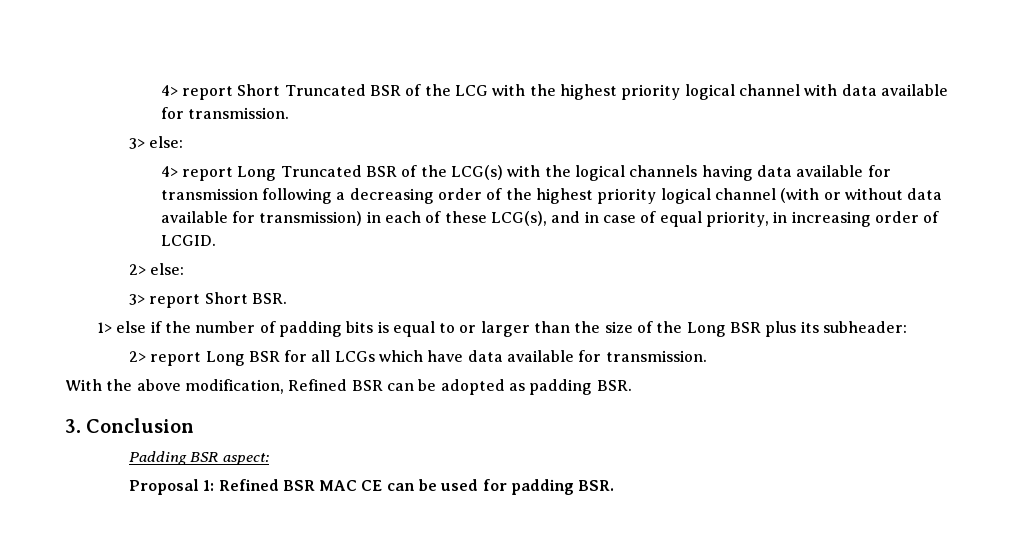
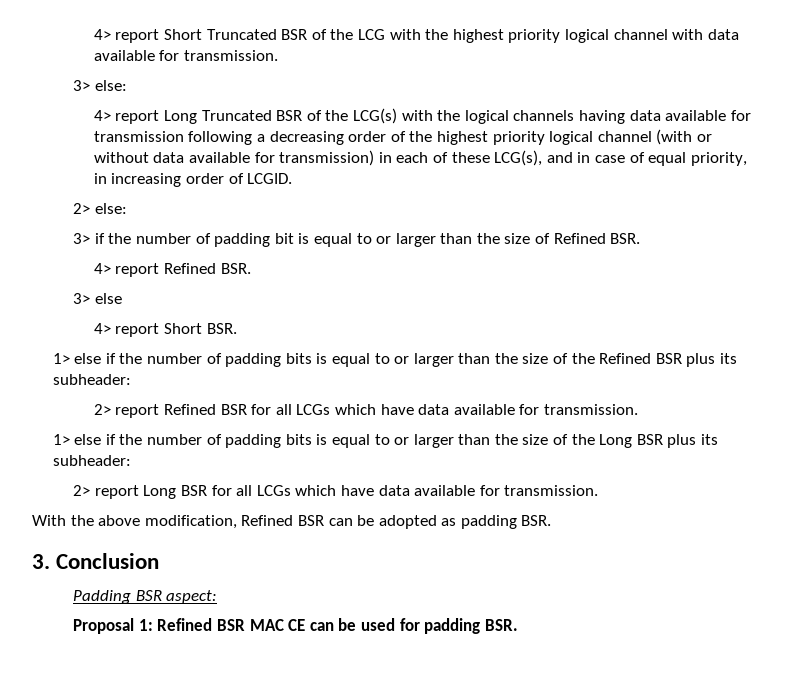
- 3> report Short BSR.
+ 3> if the number of padding bit is equal to or larger than the size of Refined BSR.
+ 4> report Refined BSR.
+ 3> else
+ 4> report Short BSR.
+ 1> else if the number of padding bits is equal to or larger than the size of the Refined BSR plus its subheader:
+ 2> report Refined BSR for all LCGs which have data available for transmission.

